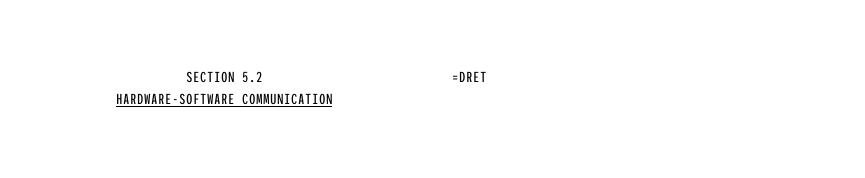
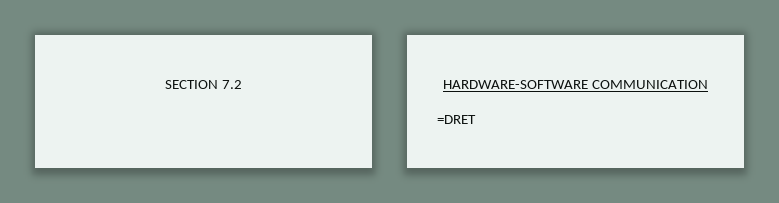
- SECTION 5.2
+ SECTION 7.2

